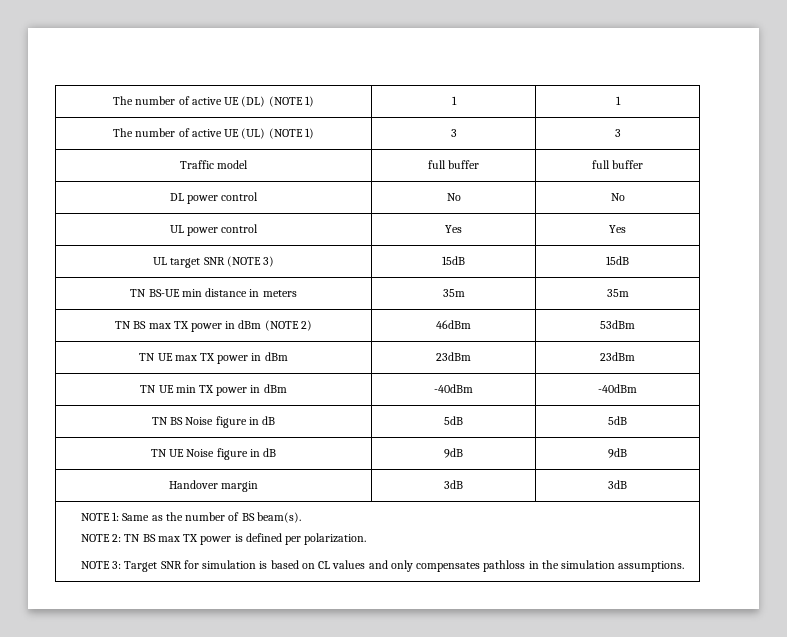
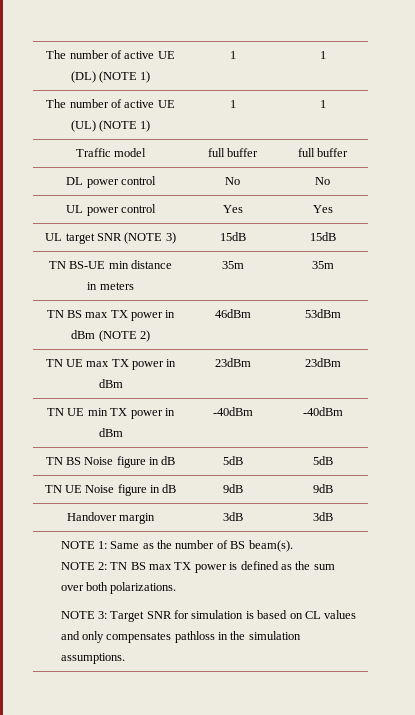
- The number of active UE (UL) (NOTE 1) | 3 | 3
+ The number of active UE (UL) (NOTE 1) | 1 | 1
- NOTE 2: TN BS max TX power is defined per polarization.
+ NOTE 2: TN BS max TX power is defined as the sum over both polarizations.

